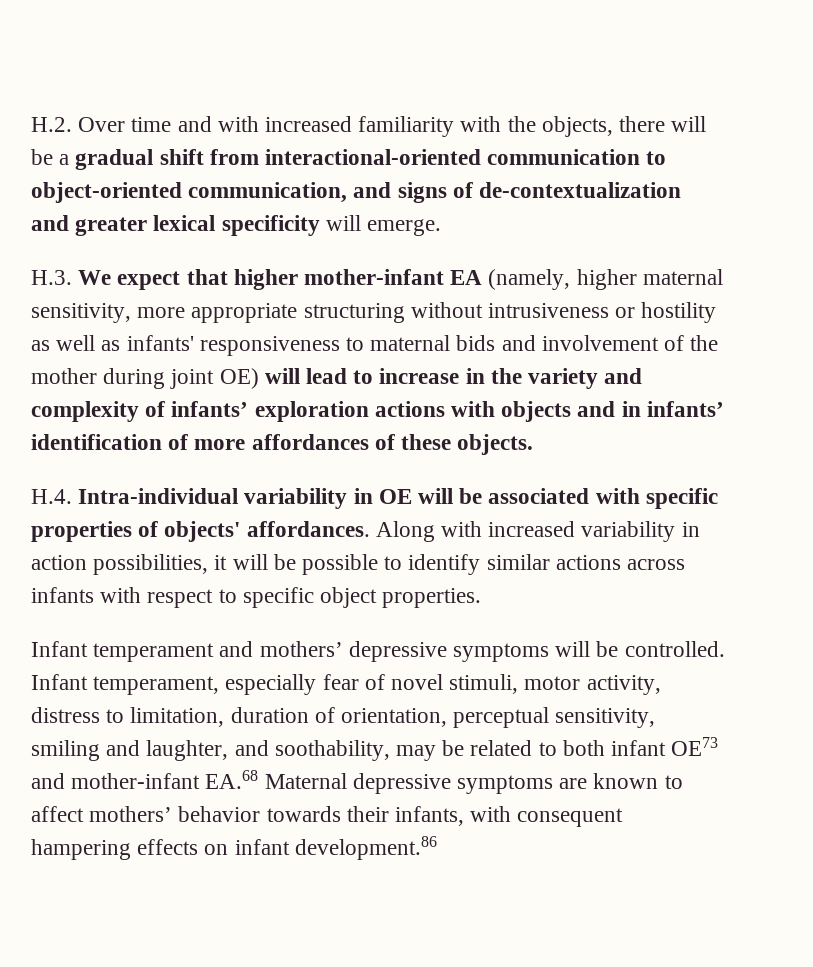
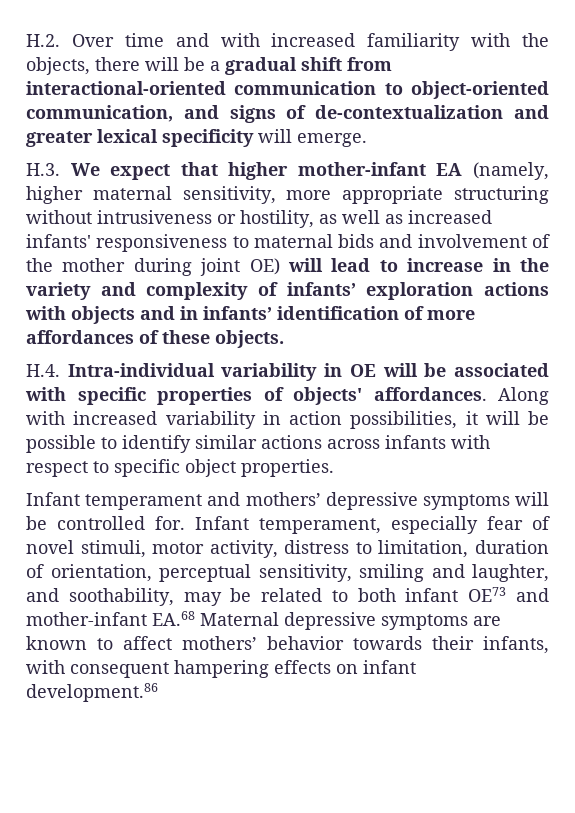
- H.3. We expect that higher mother-infant EA (namely, higher maternal sensitivity, more appropriate structuring without intrusiveness or hostility as well as infants' responsiveness to maternal bids and involvement of the mother during joint OE) will lead to increase in the variety and complexity of infants’ exploration actions with objects and in infants’ identification of more affordances of these objects.
+ H.3. We expect that higher mother-infant EA (namely, higher maternal sensitivity, more appropriate structuring without intrusiveness or hostility, as well as increased infants' responsiveness to maternal bids and involvement of the mother during joint OE) will lead to increase in the variety and complexity of infants’ exploration actions with objects and in infants’ identification of more affordances of these objects.
- Infant temperament and mothers’ depressive symptoms will be controlled.
+ Infant temperament and mothers’ depressive symptoms will be controlled for.

